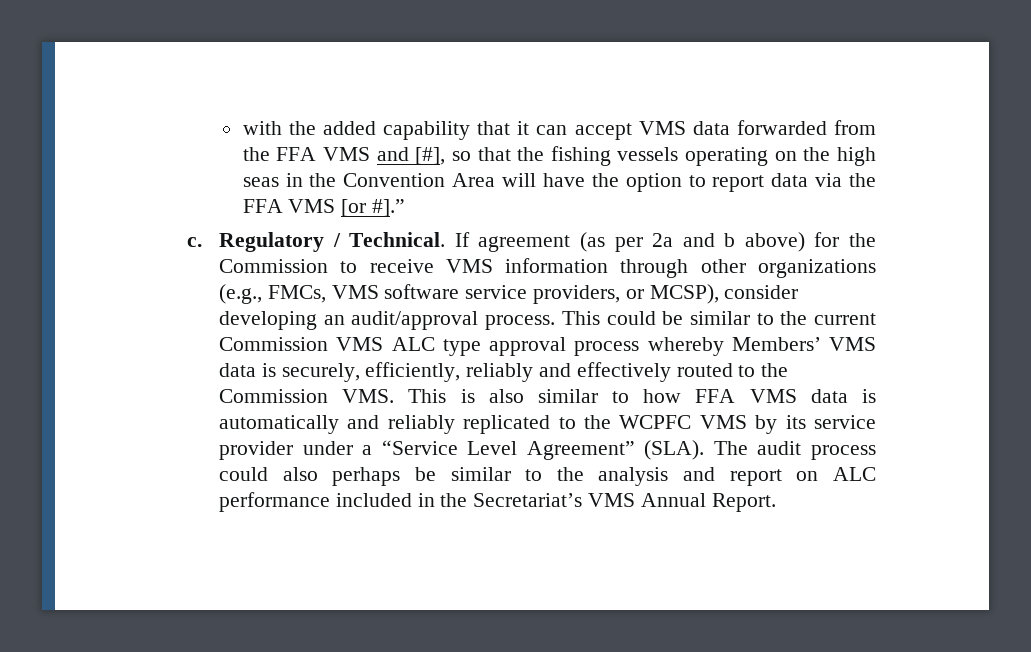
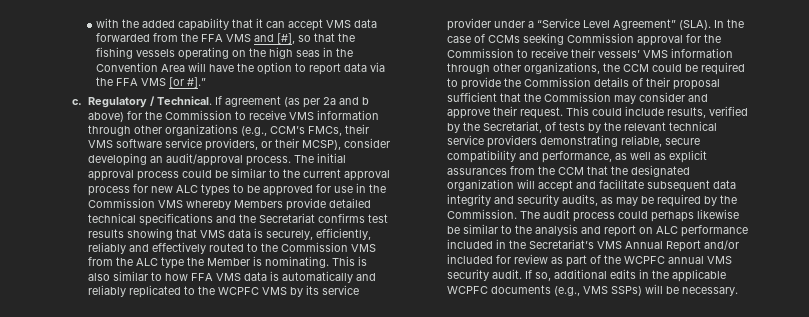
- If agreement (as per 2a and b above) for the Commission to receive VMS information through other organizations (e.g., FMCs, VMS software service providers, or MCSP), consider developing an audit/approval process.
+ If agreement (as per 2a and b above) for the Commission to receive VMS information through other organizations (e.g., CCM’s FMCs, their VMS software service providers, or their MCSP), consider developing an audit/approval process.
- This could be similar to the current Commission VMS ALC type approval process whereby Members’ VMS data is securely, efficiently, reliably and effectively routed to the Commission VMS. This is also similar to how FFA VMS data is automatically and reliably replicated to the WCPFC VMS by its service provider under a “Service Level Agreement” (SLA).
+ The initial approval process could be similar to the current approval process for new ALC types to be approved for use in the Commission VMS whereby Members provide detailed technical specifications and the Secretariat confirms test results showing that VMS data is securely, efficiently, reliably and effectively routed to the Commission VMS from the ALC type the Member is nominating. This is also similar to how FFA VMS data is automatically and reliably replicated to the WCPFC VMS by its service provider under a “Service Level Agreement” (SLA).
+ In the case of CCMs seeking Commission approval for the Commission to receive their vessels’ VMS information through other organizations, the CCM could be required to provide the Commission details of their proposal sufficient that the Commission may consider and approve their request. This could include results, verified by the Secretariat, of tests by the relevant technical service providers demonstrating reliable, secure compatibility and performance, as well as explicit assurances from the CCM that the designated organization will accept and facilitate subsequent data integrity and security audits, as may be required by the Commission.
- The audit process could also perhaps be similar to the analysis and report on ALC performance included in the Secretariat’s VMS Annual Report.
+ The audit process could perhaps likewise be similar to the analysis and report on ALC performance included in the Secretariat’s VMS Annual Report and/or included for review as part of the WCPFC annual VMS security audit. If so, additional edits in the applicable WCPFC documents (e.g., VMS SSPs) will be necessary.

